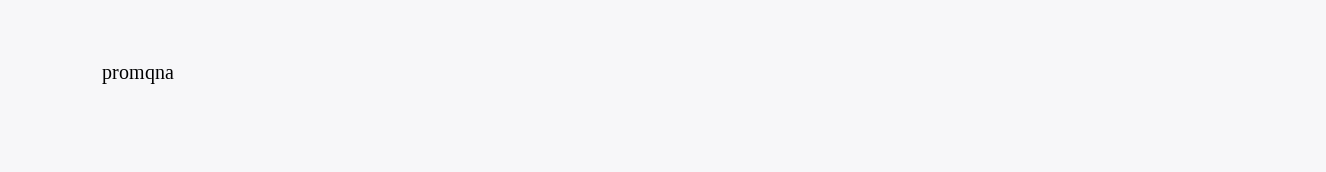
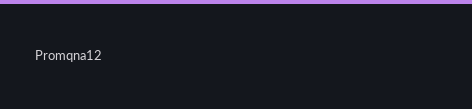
- promqna
+ Promqna12

